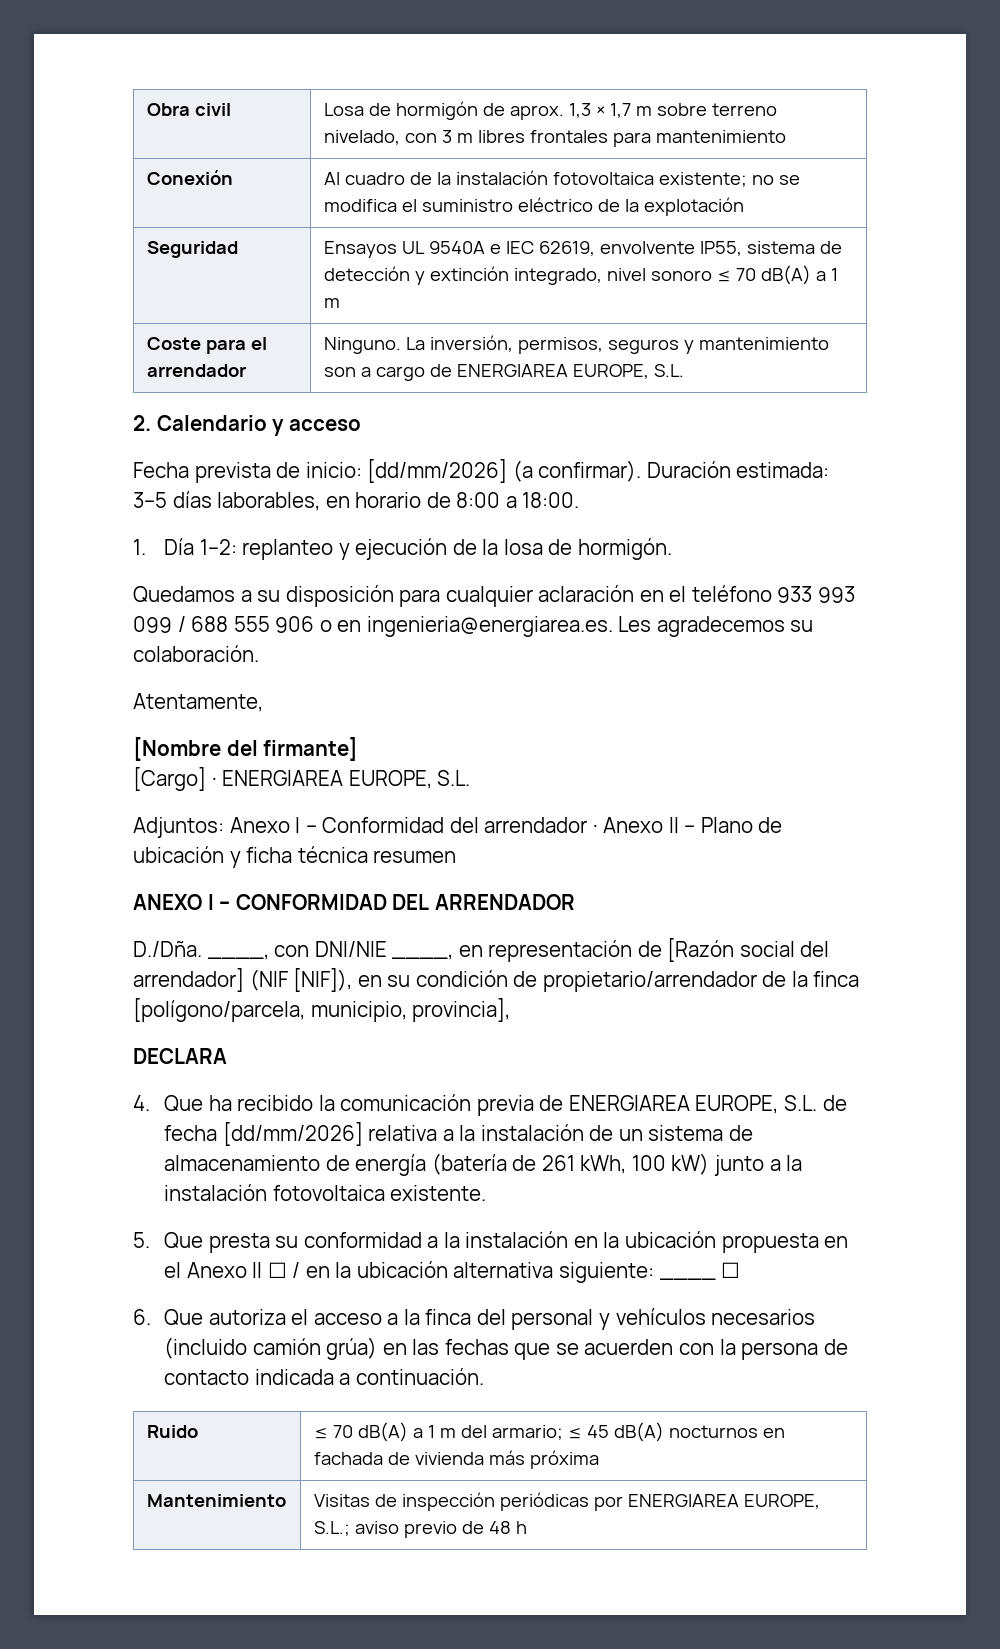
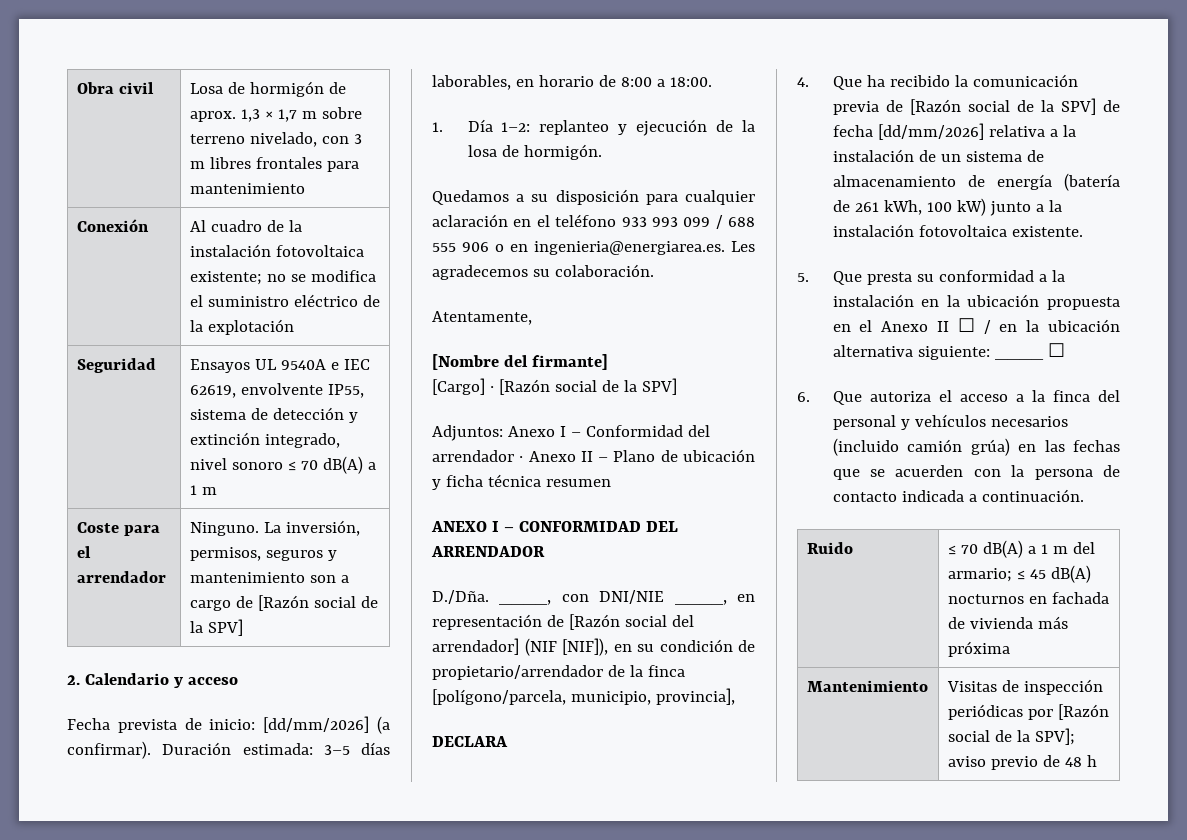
- Coste para el arrendador | Ninguno. La inversión, permisos, seguros y mantenimiento son a cargo de ENERGIAREA EUROPE, S.L.
+ Coste para el arrendador | Ninguno. La inversión, permisos, seguros y mantenimiento son a cargo de [Razón social de la SPV]
- [Cargo] · ENERGIAREA EUROPE, S.L.
+ [Cargo] · [Razón social de la SPV]
- 4. Que ha recibido la comunicación previa de ENERGIAREA EUROPE, S.L. de fecha [dd/mm/2026] relativa a la instalación de un sistema de almacenamiento de energía (batería de 261 kWh, 100 kW) junto a la instalación fotovoltaica existente.
+ 4. Que ha recibido la comunicación previa de [Razón social de la SPV] de fecha [dd/mm/2026] relativa a la instalación de un sistema de almacenamiento de energía (batería de 261 kWh, 100 kW) junto a la instalación fotovoltaica existente.
- Mantenimiento | Visitas de inspección periódicas por ENERGIAREA EUROPE, S.L.; aviso previo de 48 h
+ Mantenimiento | Visitas de inspección periódicas por [Razón social de la SPV]; aviso previo de 48 h

